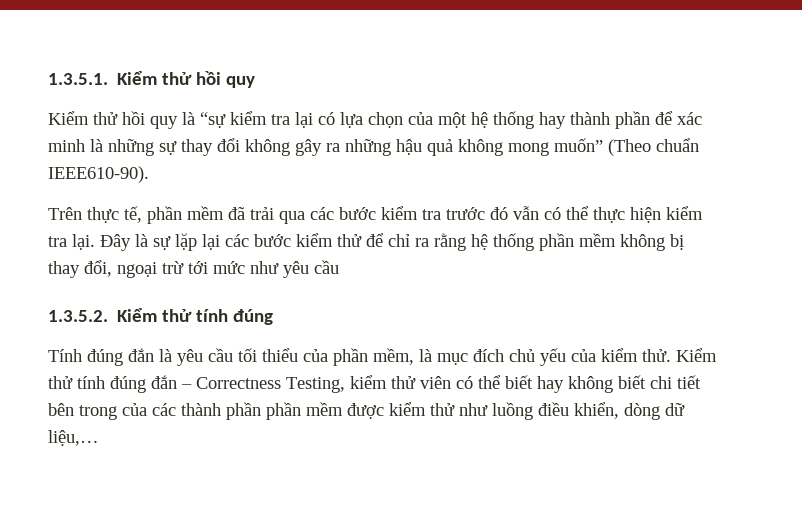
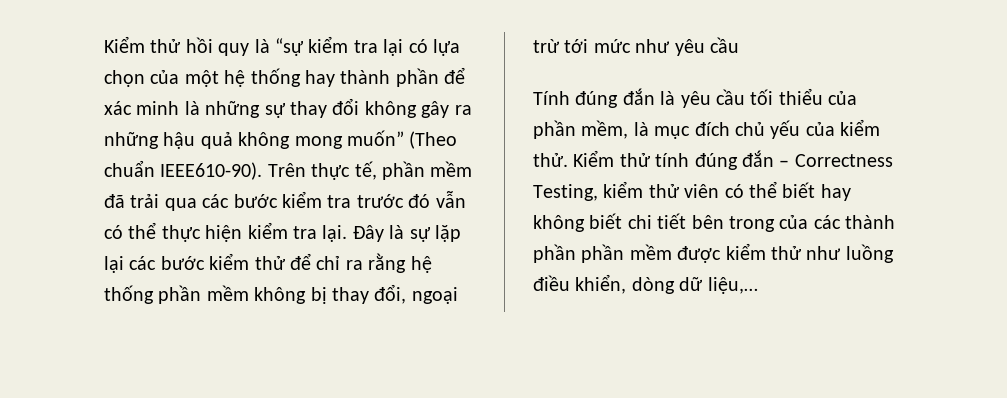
- 1.3.5.1. Kiểm thử hồi quy
- Kiểm thử hồi quy là “sự kiểm tra lại có lựa chọn của một hệ thống hay thành phần để xác minh là những sự thay đổi không gây ra những hậu quả không mong muốn” (Theo chuẩn IEEE610-90).
- Trên thực tế, phần mềm đã trải qua các bước kiểm tra trước đó vẫn có thể thực hiện kiểm tra lại.
+ Kiểm thử hồi quy là “sự kiểm tra lại có lựa chọn của một hệ thống hay thành phần để xác minh là những sự thay đổi không gây ra những hậu quả không mong muốn” (Theo chuẩn IEEE610-90). Trên thực tế, phần mềm đã trải qua các bước kiểm tra trước đó vẫn có thể thực hiện kiểm tra lại.
- 1.3.5.2. Kiểm thử tính đúng

